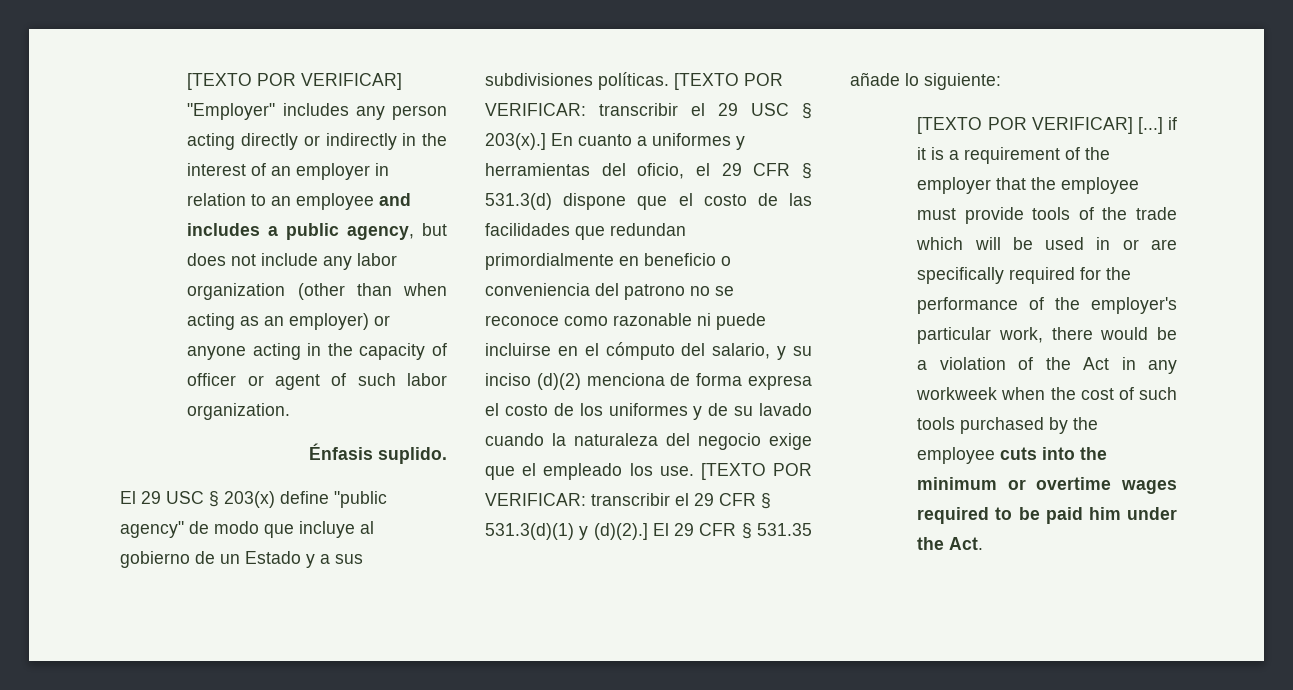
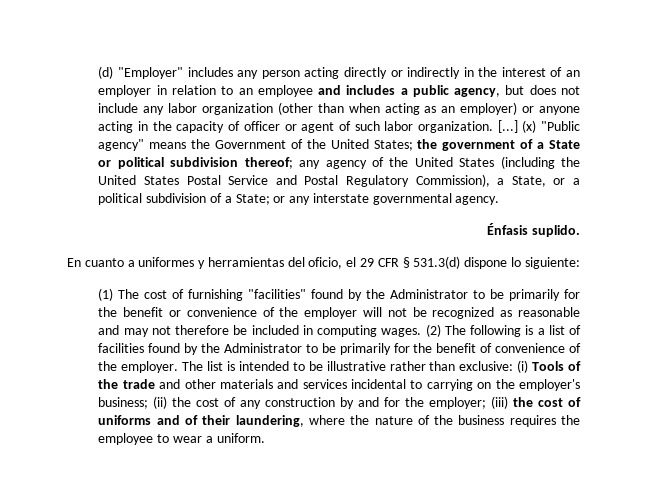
- [TEXTO POR VERIFICAR] "Employer" includes any person acting directly or indirectly in the interest of an employer in relation to an employee and includes a public agency, but does not include any labor organization (other than when acting as an employer) or anyone acting in the capacity of officer or agent of such labor organization.
+ (d) "Employer" includes any person acting directly or indirectly in the interest of an employer in relation to an employee and includes a public agency, but does not include any labor organization (other than when acting as an employer) or anyone acting in the capacity of officer or agent of such labor organization. [...] (x) "Public agency" means the Government of the United States; the government of a State or political subdivision thereof; any agency of the United States (including the United States Postal Service and Postal Regulatory Commission), a State, or a political subdivision of a State; or any interstate governmental agency.
  Énfasis suplido.
- El 29 USC § 203(x) define "public agency" de modo que incluye al gobierno de un Estado y a sus subdivisiones políticas. [TEXTO POR VERIFICAR: transcribir el 29 USC § 203(x).] En cuanto a uniformes y herramientas del oficio, el 29 CFR § 531.3(d) dispone que el costo de las facilidades que redundan primordialmente en beneficio o conveniencia del patrono no se reconoce como razonable ni puede incluirse en el cómputo del salario, y su inciso (d)(2) menciona de forma expresa el costo de los uniformes y de su lavado cuando la naturaleza del negocio exige que el empleado los use. [TEXTO POR VERIFICAR: transcribir el 29 CFR § 531.3(d)(1) y (d)(2).] El 29 CFR § 531.35 añade lo siguiente:
- [TEXTO POR VERIFICAR] [...] if it is a requirement of the employer that the employee must provide tools of the trade which will be used in or are specifically required for the performance of the employer's particular work, there would be a violation of the Act in any workweek when the cost of such tools purchased by the employee cuts into the minimum or overtime wages required to be paid him under the Act.
+ En cuanto a uniformes y herramientas del oficio, el 29 CFR § 531.3(d) dispone lo siguiente:
+ (1) The cost of furnishing "facilities" found by the Administrator to be primarily for the benefit or convenience of the employer will not be recognized as reasonable and may not therefore be included in computing wages. (2) The following is a list of facilities found by the Administrator to be primarily for the benefit of convenience of the employer. The list is intended to be illustrative rather than exclusive: (i) Tools of the trade and other materials and services incidental to carrying on the employer's business; (ii) the cost of any construction by and for the employer; (iii) the cost of uniforms and of their laundering, where the nature of the business requires the employee to wear a uniform.

